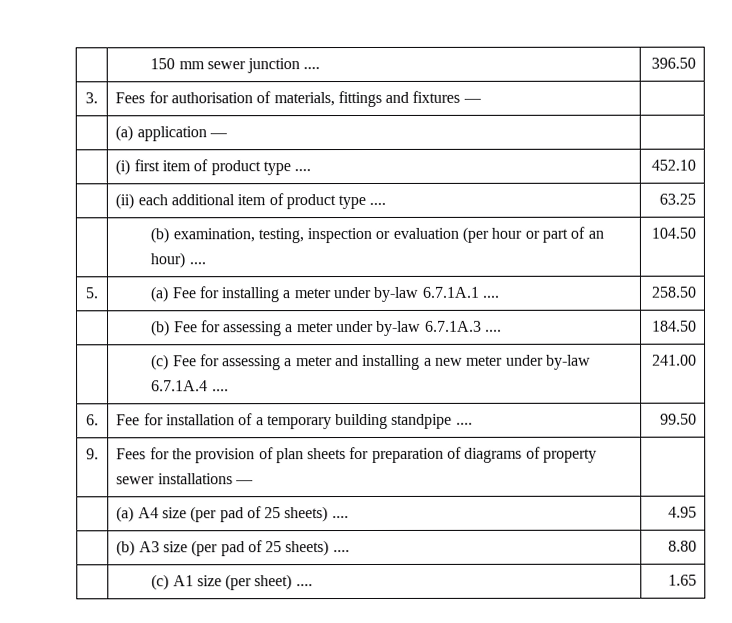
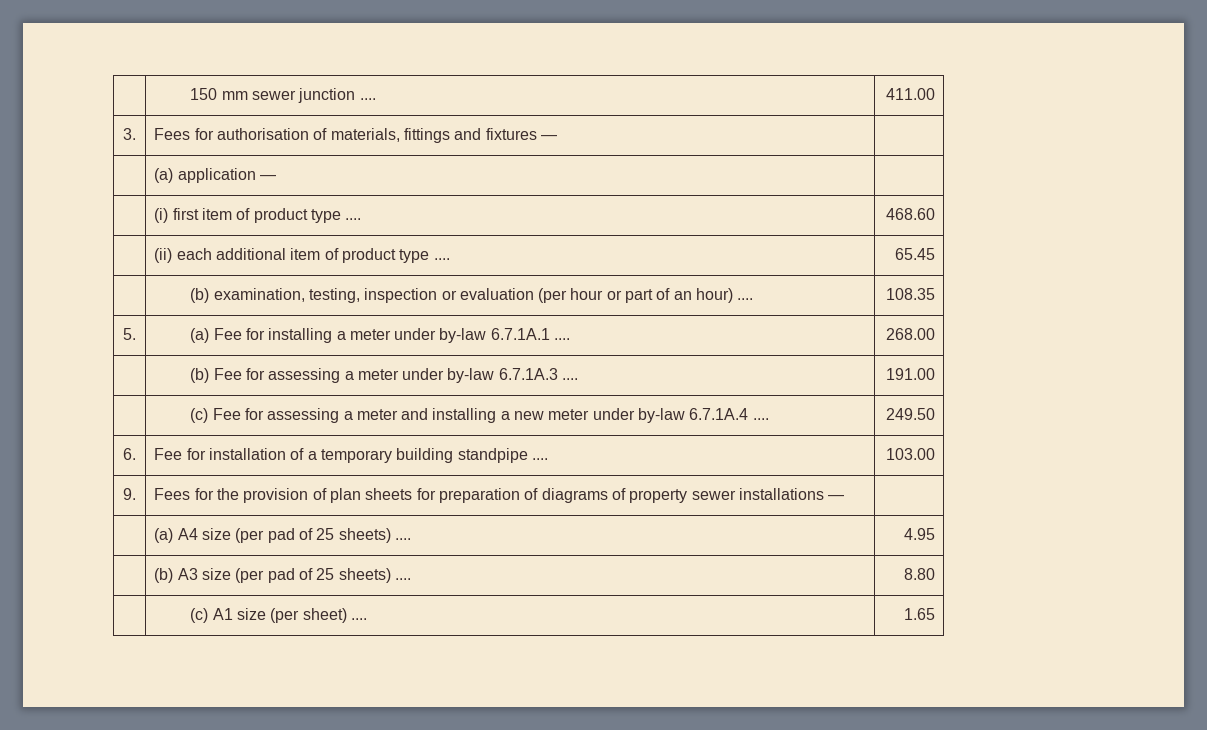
- | 150 mm sewer junction .... | 396.50
+ | 150 mm sewer junction .... | 411.00
- | (i) first item of product type .... | 452.10
+ | (i) first item of product type .... | 468.60
- | (ii) each additional item of product type .... | 63.25
+ | (ii) each additional item of product type .... | 65.45
- | (b) examination, testing, inspection or evaluation (per hour or part of an hour) .... | 104.50
+ | (b) examination, testing, inspection or evaluation (per hour or part of an hour) .... | 108.35
- 5. | (a) Fee for installing a meter under by-law 6.7.1A.1 .... | 258.50
+ 5. | (a) Fee for installing a meter under by-law 6.7.1A.1 .... | 268.00
- | (b) Fee for assessing a meter under by-law 6.7.1A.3 .... | 184.50
+ | (b) Fee for assessing a meter under by-law 6.7.1A.3 .... | 191.00
- | (c) Fee for assessing a meter and installing a new meter under by-law 6.7.1A.4 .... | 241.00
+ | (c) Fee for assessing a meter and installing a new meter under by-law 6.7.1A.4 .... | 249.50
- 6. | Fee for installation of a temporary building standpipe .... | 99.50
+ 6. | Fee for installation of a temporary building standpipe .... | 103.00

